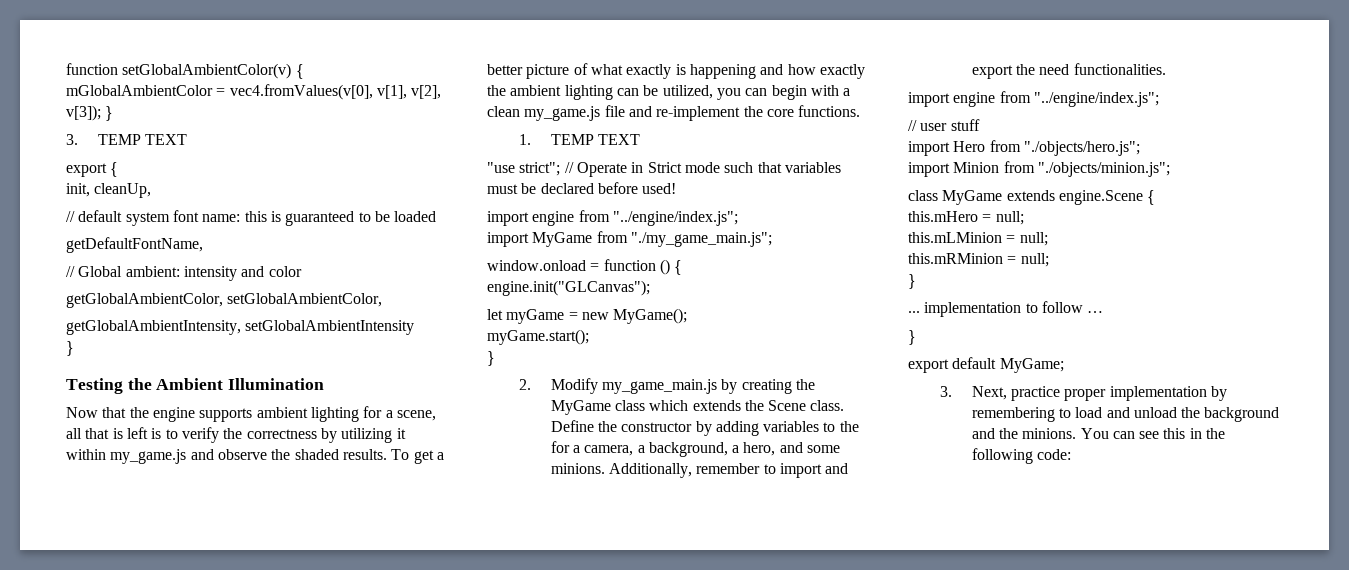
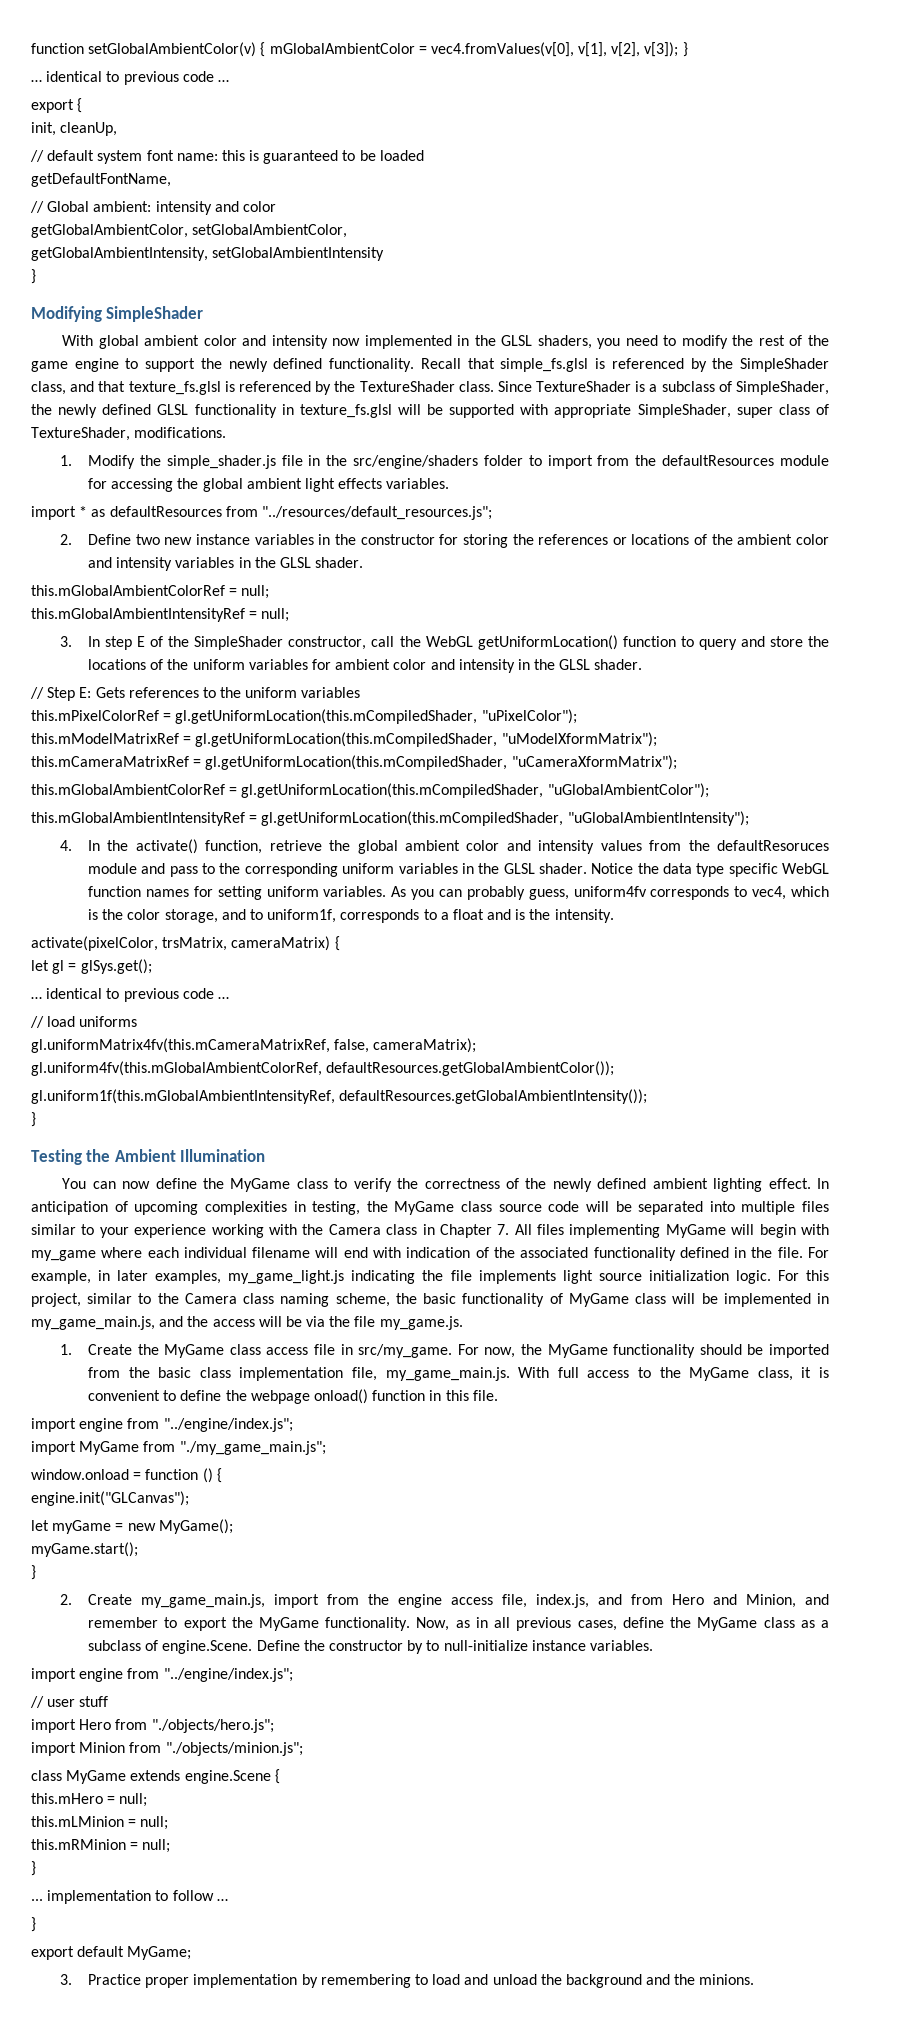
  function setGlobalAmbientColor(v) { mGlobalAmbientColor = vec4.fromValues(v[0], v[1], v[2], v[3]); }
- 3. TEMP TEXT
+ … identical to previous code …
+ Modifying SimpleShader
+ With global ambient color and intensity now implemented in the GLSL shaders, you need to modify the rest of the game engine to support the newly defined functionality. Recall that simple_fs.glsl is referenced by the SimpleShader class, and that texture_fs.glsl is referenced by the TextureShader class. Since TextureShader is a subclass of SimpleShader, the newly defined GLSL functionality in texture_fs.glsl will be supported with appropriate SimpleShader, super class of TextureShader, modifications.
+ 1. Modify the simple_shader.js file in the src/engine/shaders folder to import from the defaultResources module for accessing the global ambient light effects variables.
+ import * as defaultResources from "../resources/default_resources.js";
+ 2. Define two new instance variables in the constructor for storing the references or locations of the ambient color and intensity variables in the GLSL shader.
+ this.mGlobalAmbientColorRef = null;
+ this.mGlobalAmbientIntensityRef = null;
+ 3. In step E of the SimpleShader constructor, call the WebGL getUniformLocation() function to query and store the locations of the uniform variables for ambient color and intensity in the GLSL shader.
+ // Step E: Gets references to the uniform variables
+ this.mPixelColorRef = gl.getUniformLocation(this.mCompiledShader, "uPixelColor");
+ this.mModelMatrixRef = gl.getUniformLocation(this.mCompiledShader, "uModelXformMatrix");
+ this.mCameraMatrixRef = gl.getUniformLocation(this.mCompiledShader, "uCameraXformMatrix");
+ this.mGlobalAmbientColorRef = gl.getUniformLocation(this.mCompiledShader, "uGlobalAmbientColor");
+ this.mGlobalAmbientIntensityRef = gl.getUniformLocation(this.mCompiledShader, "uGlobalAmbientIntensity");
+ 4. In the activate() function, retrieve the global ambient color and intensity values from the defaultResoruces module and pass to the corresponding uniform variables in the GLSL shader. Notice the data type specific WebGL function names for setting uniform variables. As you can probably guess, uniform4fv corresponds to vec4, which is the color storage, and to uniform1f, corresponds to a float and is the intensity.
+ activate(pixelColor, trsMatrix, cameraMatrix) {
+ let gl = glSys.get();
+ … identical to previous code …
+ // load uniforms
+ gl.uniformMatrix4fv(this.mCameraMatrixRef, false, cameraMatrix);
+ gl.uniform4fv(this.mGlobalAmbientColorRef, defaultResources.getGlobalAmbientColor());
+ gl.uniform1f(this.mGlobalAmbientIntensityRef, defaultResources.getGlobalAmbientIntensity());
+ }
  Testing the Ambient Illumination
- Now that the engine supports ambient lighting for a scene, all that is left is to verify the correctness by utilizing it within my_game.js and observe the shaded results. To get a better picture of what exactly is happening and how exactly the ambient lighting can be utilized, you can begin with a clean my_game.js file and re-implement the core functions.
- 1. TEMP TEXT
- "use strict"; // Operate in Strict mode such that variables must be declared before used!
+ You can now define the MyGame class to verify the correctness of the newly defined ambient lighting effect. In anticipation of upcoming complexities in testing, the MyGame class source code will be separated into multiple files similar to your experience working with the Camera class in Chapter 7. All files implementing MyGame will begin with my_game where each individual filename will end with indication of the associated functionality defined in the file. For example, in later examples, my_game_light.js indicating the file implements light source initialization logic. For this project, similar to the Camera class naming scheme, the basic functionality of MyGame class will be implemented in my_game_main.js, and the access will be via the file my_game.js.
+ 1. Create the MyGame class access file in src/my_game. For now, the MyGame functionality should be imported from the basic class implementation file, my_game_main.js. With full access to the MyGame class, it is convenient to define the webpage onload() function in this file.
- 2. Modify my_game_main.js by creating the MyGame class which extends the Scene class. Define the constructor by adding variables to the for a camera, a background, a hero, and some minions. Additionally, remember to import and export the need functionalities.
+ 2. Create my_game_main.js, import from the engine access file, index.js, and from Hero and Minion, and remember to export the MyGame functionality. Now, as in all previous cases, define the MyGame class as a subclass of engine.Scene. Define the constructor by to null-initialize instance variables.
- 3. Next, practice proper implementation by remembering to load and unload the background and the minions. You can see this in the following code:
+ 3. Practice proper implementation by remembering to load and unload the background and the minions.

